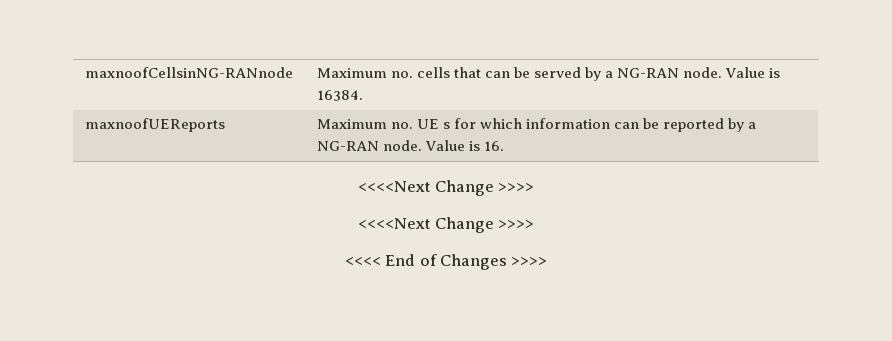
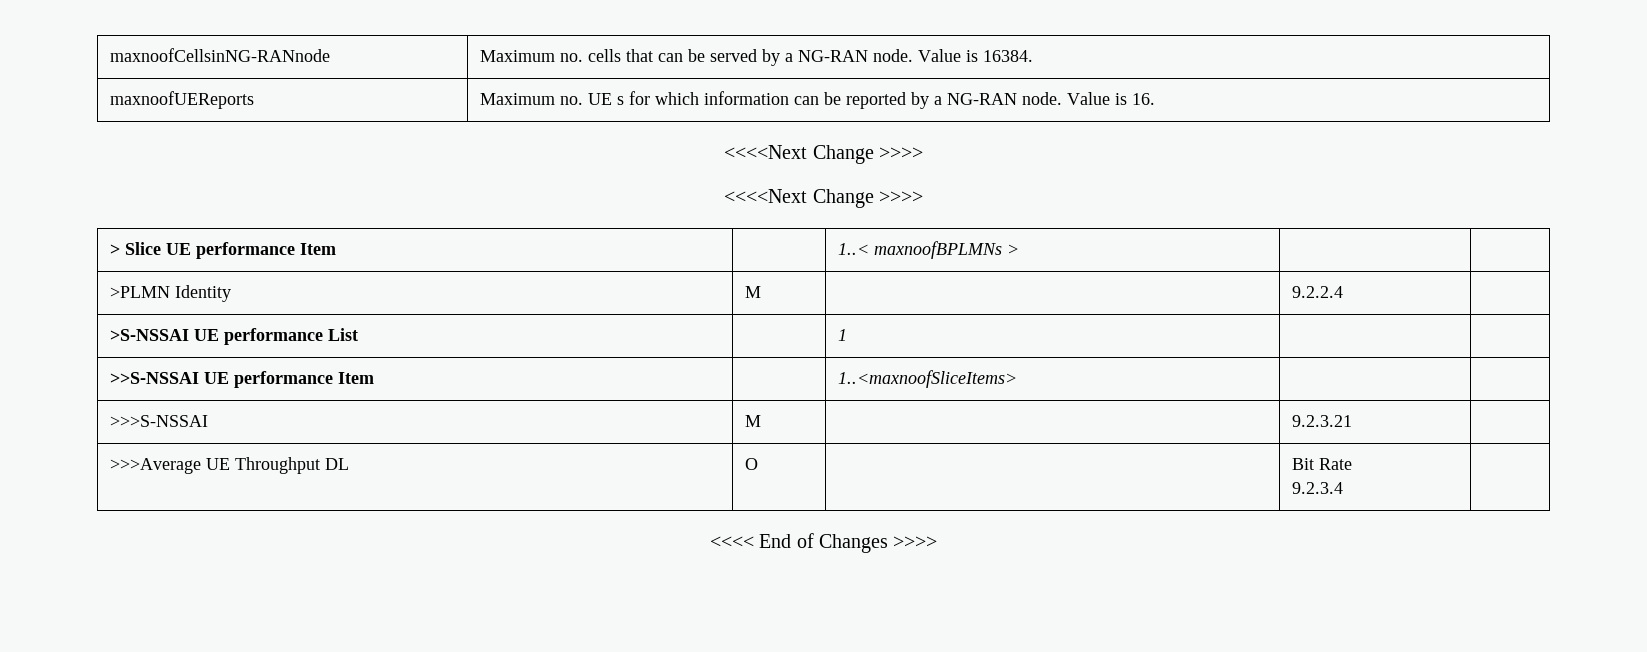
+ > Slice UE performance Item | | 1..< maxnoofBPLMNs > | |
+ >PLMN Identity | M | | 9.2.2.4 |
+ >S-NSSAI UE performance List | | 1 | |
+ >>S-NSSAI UE performance Item | | 1..<maxnoofSliceItems> | |
+ >>>S-NSSAI | M | | 9.2.3.21 |
+ >>>Average UE Throughput DL | O | | Bit Rate
+ 9.2.3.4 |

